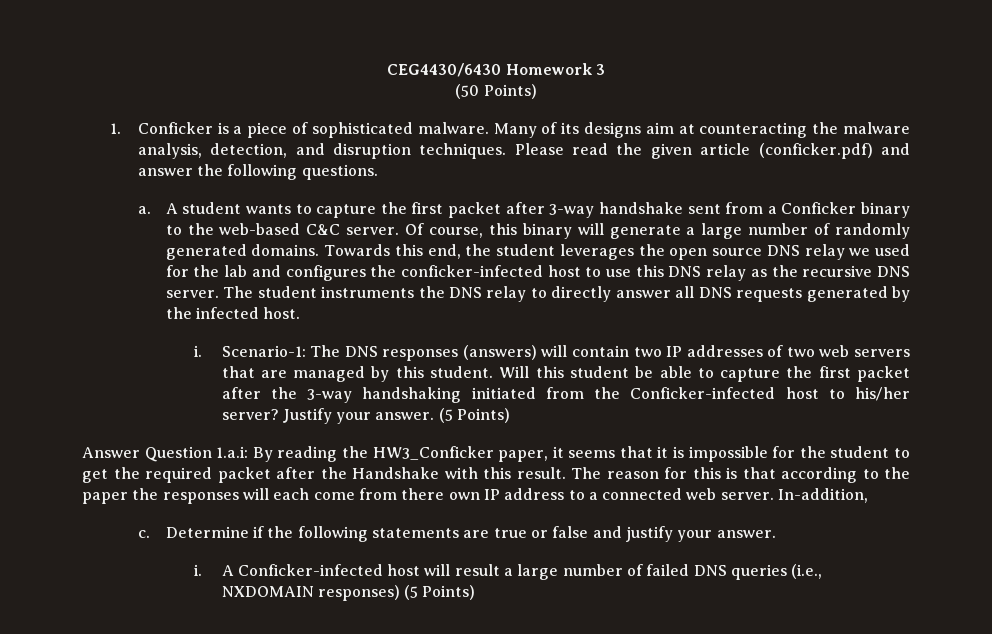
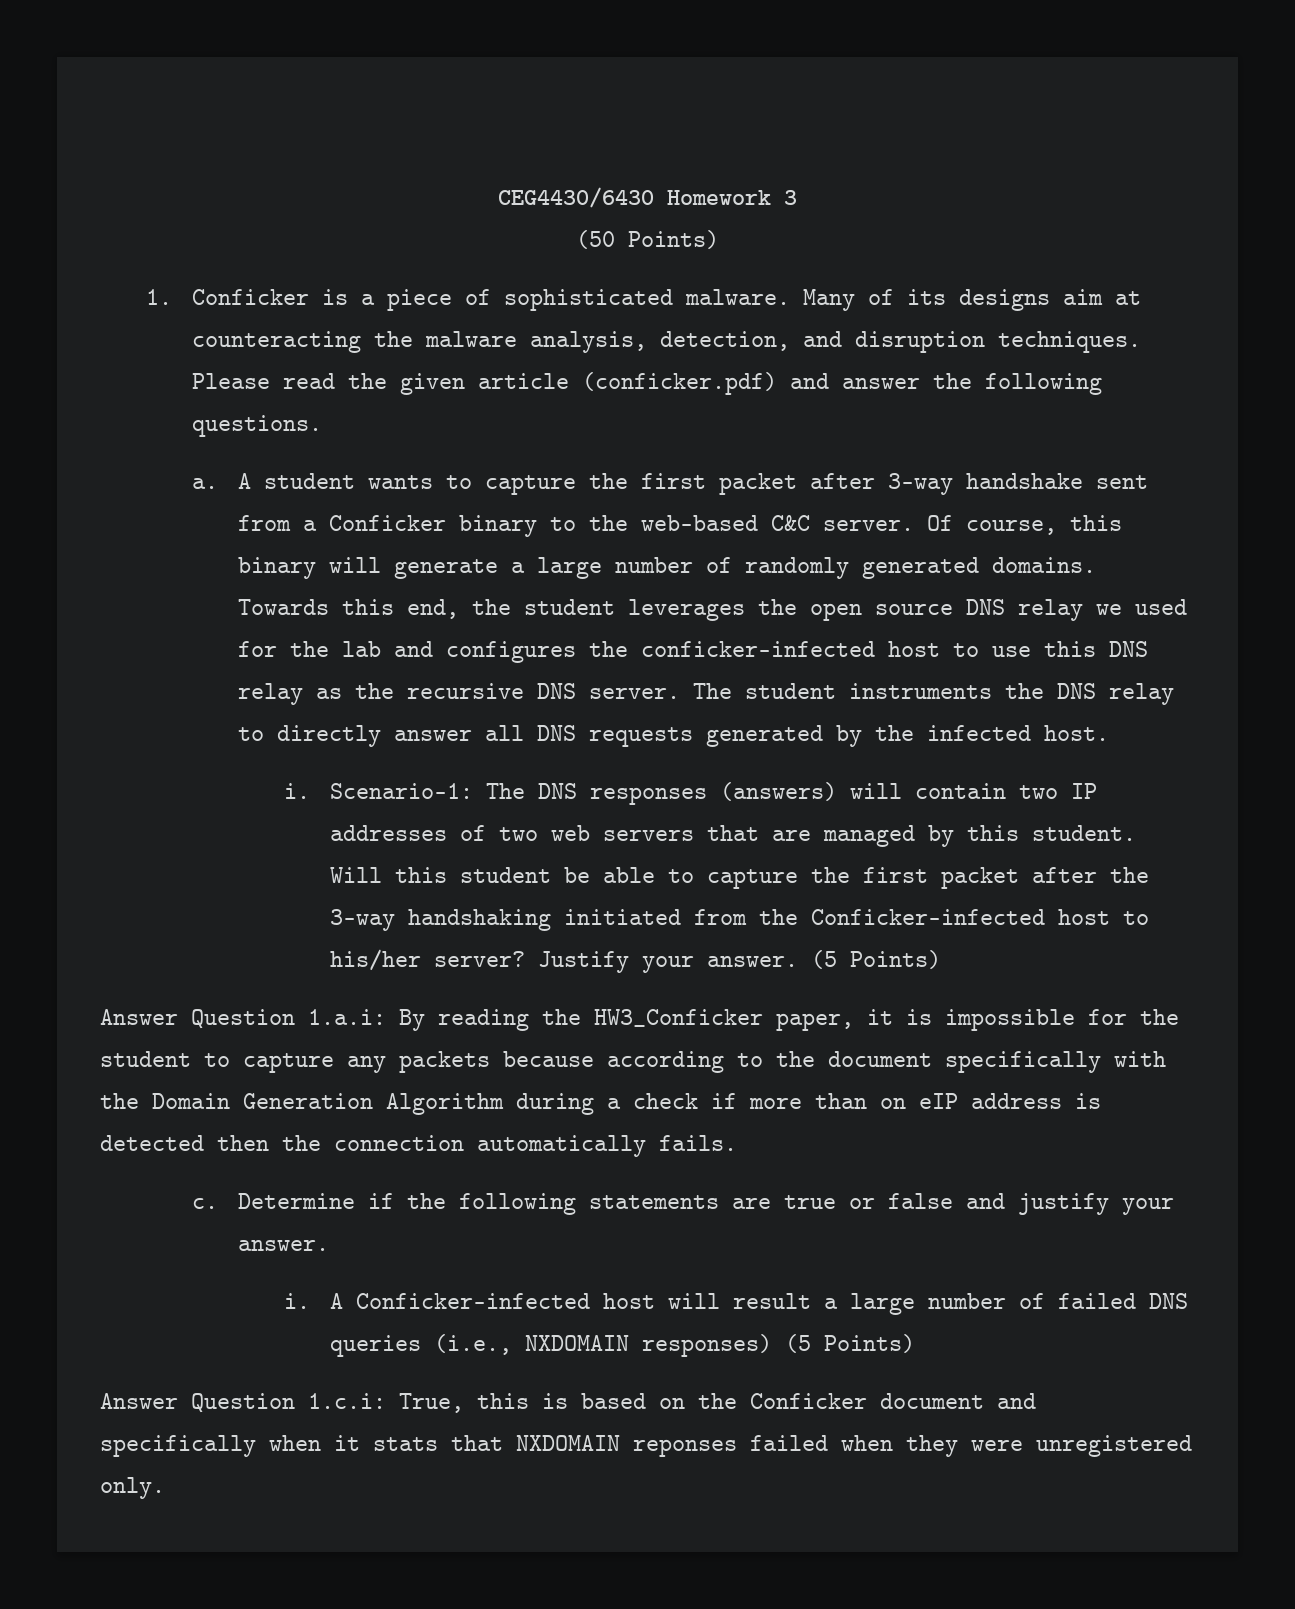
- Answer Question 1.a.i: By reading the HW3_Conficker paper, it seems that it is impossible for the student to get the required packet after the Handshake with this result. The reason for this is that according to the paper the responses will each come from there own IP address to a connected web server. In-addition,
+ Answer Question 1.a.i: By reading the HW3_Conficker paper, it is impossible for the student to capture any packets because according to the document specifically with the Domain Generation Algorithm during a check if more than on eIP address is detected then the connection automatically fails.
+ Answer Question 1.c.i: True, this is based on the Conficker document and specifically when it stats that NXDOMAIN reponses failed when they were unregistered only.

